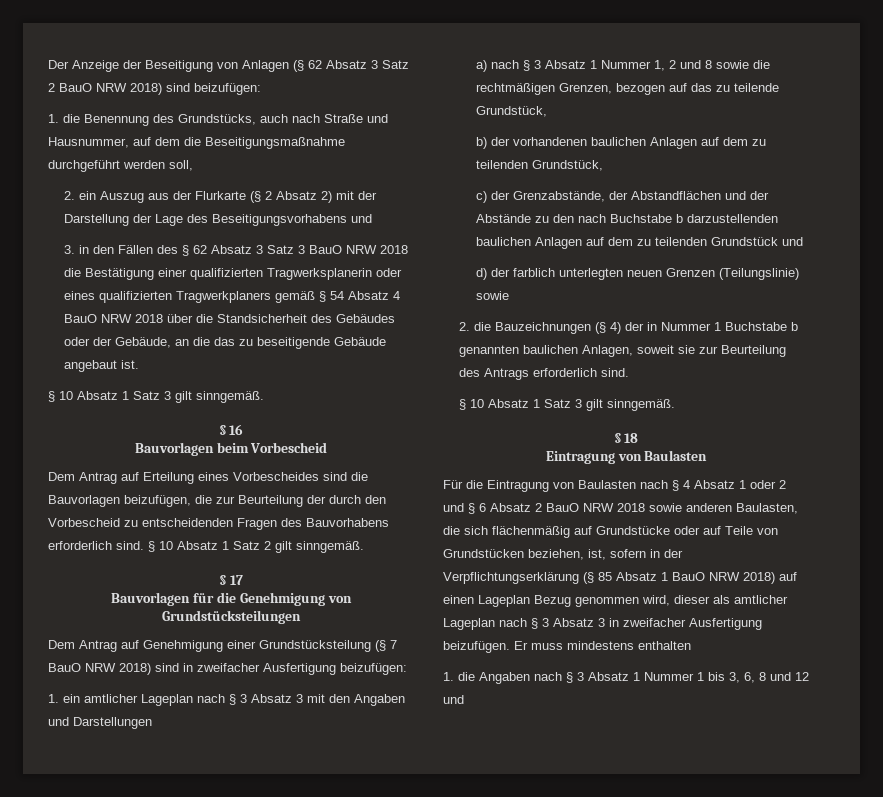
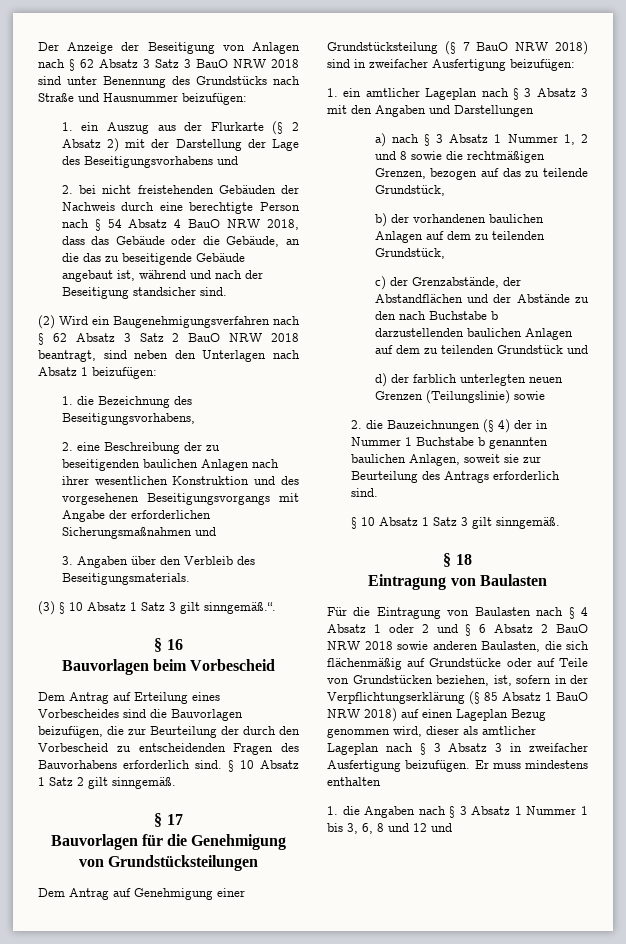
- Der Anzeige der Beseitigung von Anlagen (§ 62 Absatz 3 Satz 2 BauO NRW 2018) sind beizufügen:
- 1. die Benennung des Grundstücks, auch nach Straße und Hausnummer, auf dem die Beseitigungsmaßnahme durchgeführt werden soll,
- 2. ein Auszug aus der Flurkarte (§ 2 Absatz 2) mit der Darstellung der Lage des Beseitigungsvorhabens und
+ Der Anzeige der Beseitigung von Anlagen nach § 62 Absatz 3 Satz 3 BauO NRW 2018 sind unter Benennung des Grundstücks nach Straße und Hausnummer beizufügen:
+ 1. ein Auszug aus der Flurkarte (§ 2 Absatz 2) mit der Darstellung der Lage des Beseitigungsvorhabens und
- 3. in den Fällen des § 62 Absatz 3 Satz 3 BauO NRW 2018 die Bestätigung einer qualifizierten Tragwerksplanerin oder eines qualifizierten Tragwerkplaners gemäß § 54 Absatz 4 BauO NRW 2018 über die Standsicherheit des Gebäudes oder der Gebäude, an die das zu beseitigende Gebäude angebaut ist.
- § 10 Absatz 1 Satz 3 gilt sinngemäß.
+ 2. bei nicht freistehenden Gebäuden der Nachweis durch eine berechtigte Person nach § 54 Absatz 4 BauO NRW 2018, dass das Gebäude oder die Gebäude, an die das zu beseitigende Gebäude angebaut ist, während und nach der Beseitigung standsicher sind.
+ (2) Wird ein Baugenehmigungsverfahren nach § 62 Absatz 3 Satz 2 BauO NRW 2018 beantragt, sind neben den Unterlagen nach Absatz 1 beizufügen:
+ 1. die Bezeichnung des Beseitigungsvorhabens,
+ 2. eine Beschreibung der zu beseitigenden baulichen Anlagen nach ihrer wesentlichen Konstruktion und des vorgesehenen Beseitigungsvorgangs mit Angabe der erforderlichen Sicherungsmaßnahmen und
+ 3. Angaben über den Verbleib des Beseitigungsmaterials.
+ (3) § 10 Absatz 1 Satz 3 gilt sinngemäß.“.

